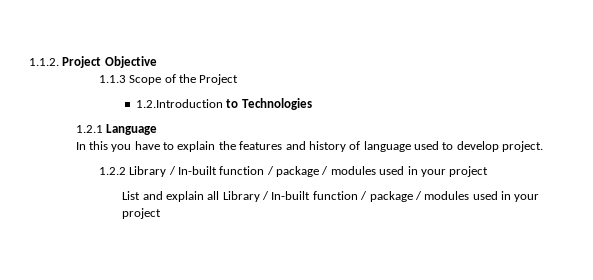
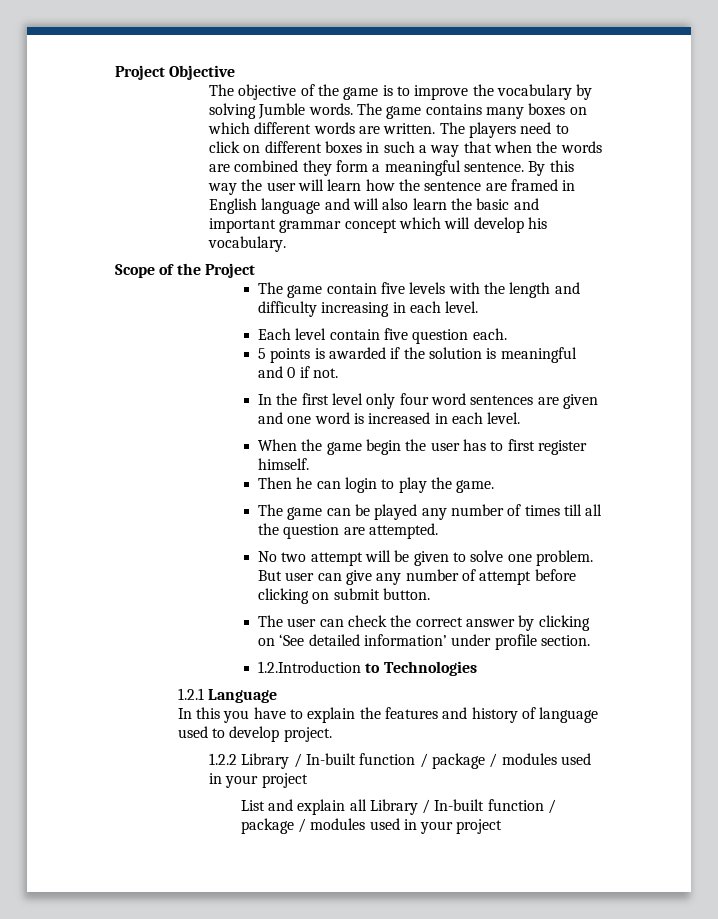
- 1.1.2. Project Objective
+ Project Objective
- 1.1.3 Scope of the Project
+ The objective of the game is to improve the vocabulary by solving Jumble words. The game contains many boxes on which different words are written. The players need to click on different boxes in such a way that when the words are combined they form a meaningful sentence. By this way the user will learn how the sentence are framed in English language and will also learn the basic and important grammar concept which will develop his vocabulary.
+ Scope of the Project
+ The game contain five levels with the length and difficulty increasing in each level.
+ Each level contain five question each.
+ 5 points is awarded if the solution is meaningful and 0 if not.
+ In the first level only four word sentences are given and one word is increased in each level.
+ When the game begin the user has to first register himself.
+ Then he can login to play the game.
+ The game can be played any number of times till all the question are attempted.
+ No two attempt will be given to solve one problem. But user can give any number of attempt before clicking on submit button.
+ The user can check the correct answer by clicking on ‘See detailed information’ under profile section.

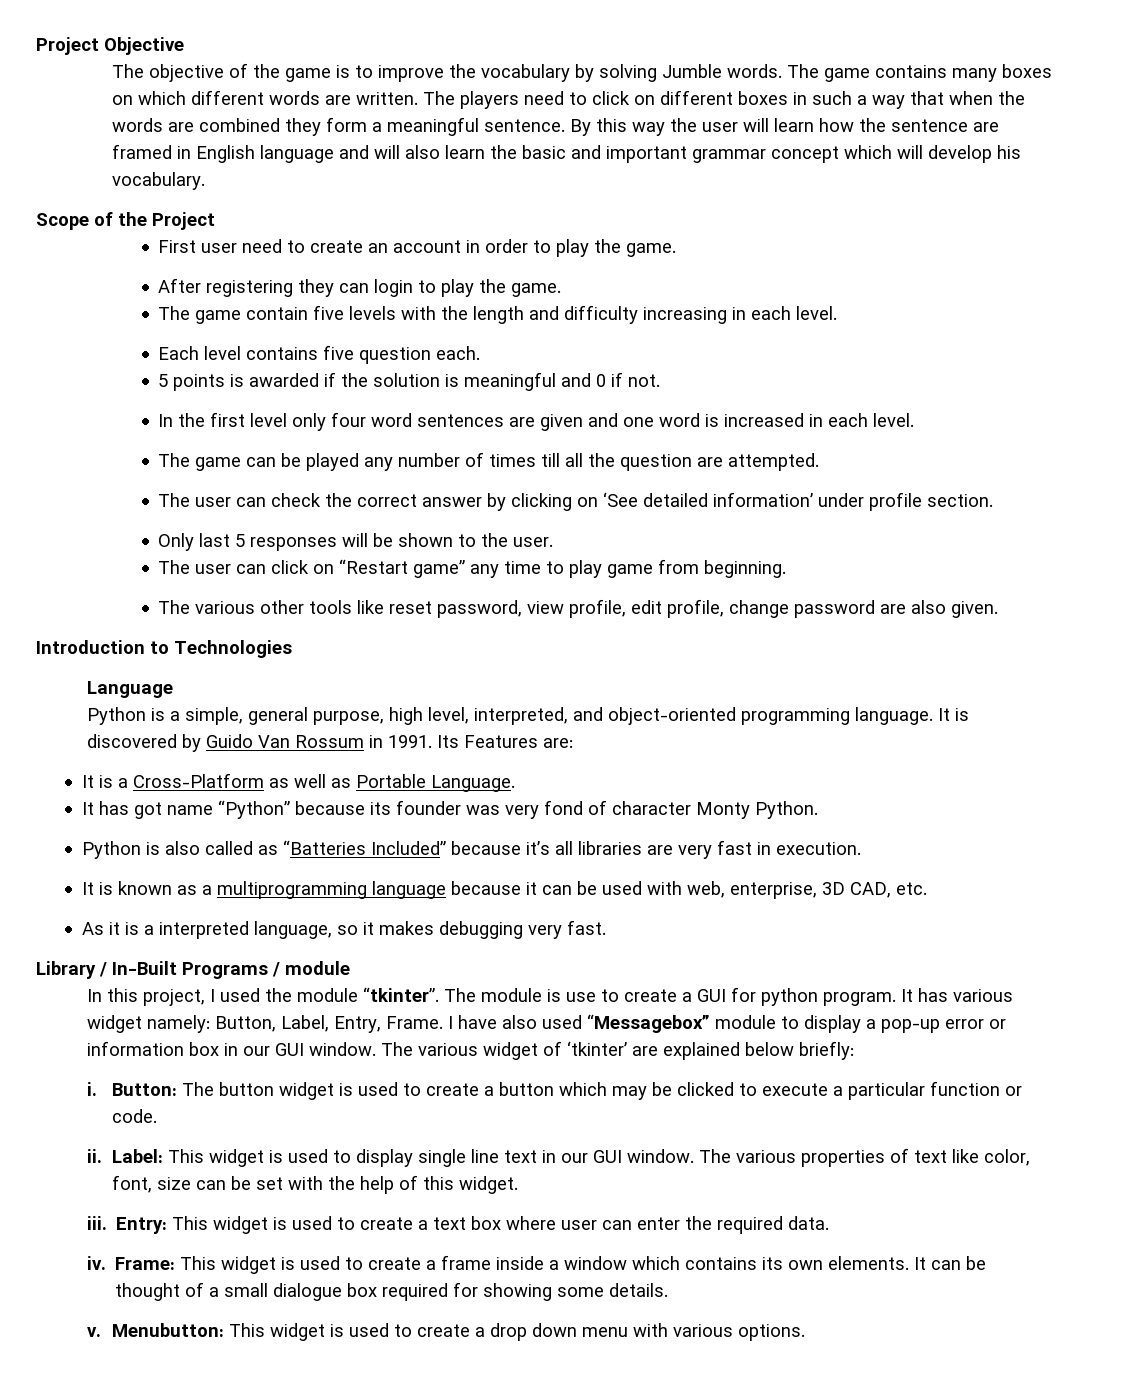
+ First user need to create an account in order to play the game.
+ After registering they can login to play the game.
- Each level contain five question each.
+ Each level contains five question each.
- When the game begin the user has to first register himself.
- Then he can login to play the game.
- No two attempt will be given to solve one problem. But user can give any number of attempt before clicking on submit button.
- 1.2.Introduction to Technologies
+ Only last 5 responses will be shown to the user.
+ The user can click on “Restart game” any time to play game from beginning.
+ The various other tools like reset password, view profile, edit profile, change password are also given.
+ Introduction to Technologies
- 1.2.1 Language
+ Language
- In this you have to explain the features and history of language used to develop project.
- 1.2.2 Library / In-built function / package / modules used in your project
- List and explain all Library / In-built function / package / modules used in your project
+ Python is a simple, general purpose, high level, interpreted, and object-oriented programming language. It is discovered by Guido Van Rossum in 1991. Its Features are:
+ It is a Cross-Platform as well as Portable Language.
+ It has got name “Python” because its founder was very fond of character Monty Python.
+ Python is also called as “Batteries Included” because it’s all libraries are very fast in execution.
+ It is known as a multiprogramming language because it can be used with web, enterprise, 3D CAD, etc.
+ As it is a interpreted language, so it makes debugging very fast.
+ Library / In-Built Programs / module
+ In this project, I used the module “tkinter”. The module is use to create a GUI for python program. It has various widget namely: Button, Label, Entry, Frame. I have also used “Messagebox” module to display a pop-up error or information box in our GUI window. The various widget of ‘tkinter’ are explained below briefly:
+ i. Button: The button widget is used to create a button which may be clicked to execute a particular function or code.
+ ii. Label: This widget is used to display single line text in our GUI window. The various properties of text like color, font, size can be set with the help of this widget.
+ iii. Entry: This widget is used to create a text box where user can enter the required data.
+ iv. Frame: This widget is used to create a frame inside a window which contains its own elements. It can be thought of a small dialogue box required for showing some details.
+ v. Menubutton: This widget is used to create a drop down menu with various options.

